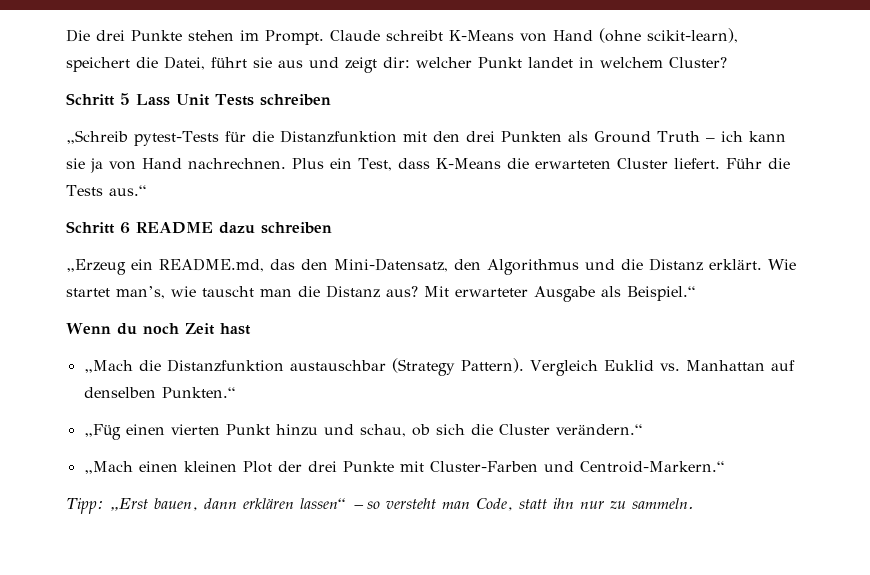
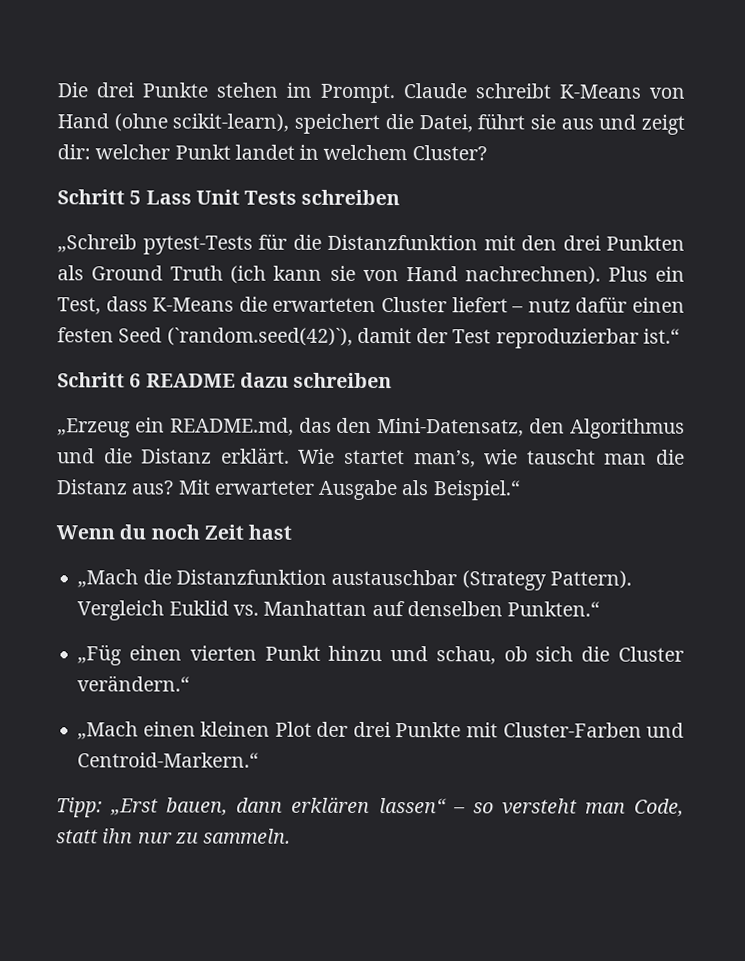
- „Schreib pytest-Tests für die Distanzfunktion mit den drei Punkten als Ground Truth – ich kann sie ja von Hand nachrechnen.
+ „Schreib pytest-Tests für die Distanzfunktion mit den drei Punkten als Ground Truth (ich kann sie von Hand nachrechnen).
- Plus ein Test, dass K-Means die erwarteten Cluster liefert. Führ die Tests aus.“
+ Plus ein Test, dass K-Means die erwarteten Cluster liefert – nutz dafür einen festen Seed (`random.seed(42)`), damit der Test reproduzierbar ist.“

